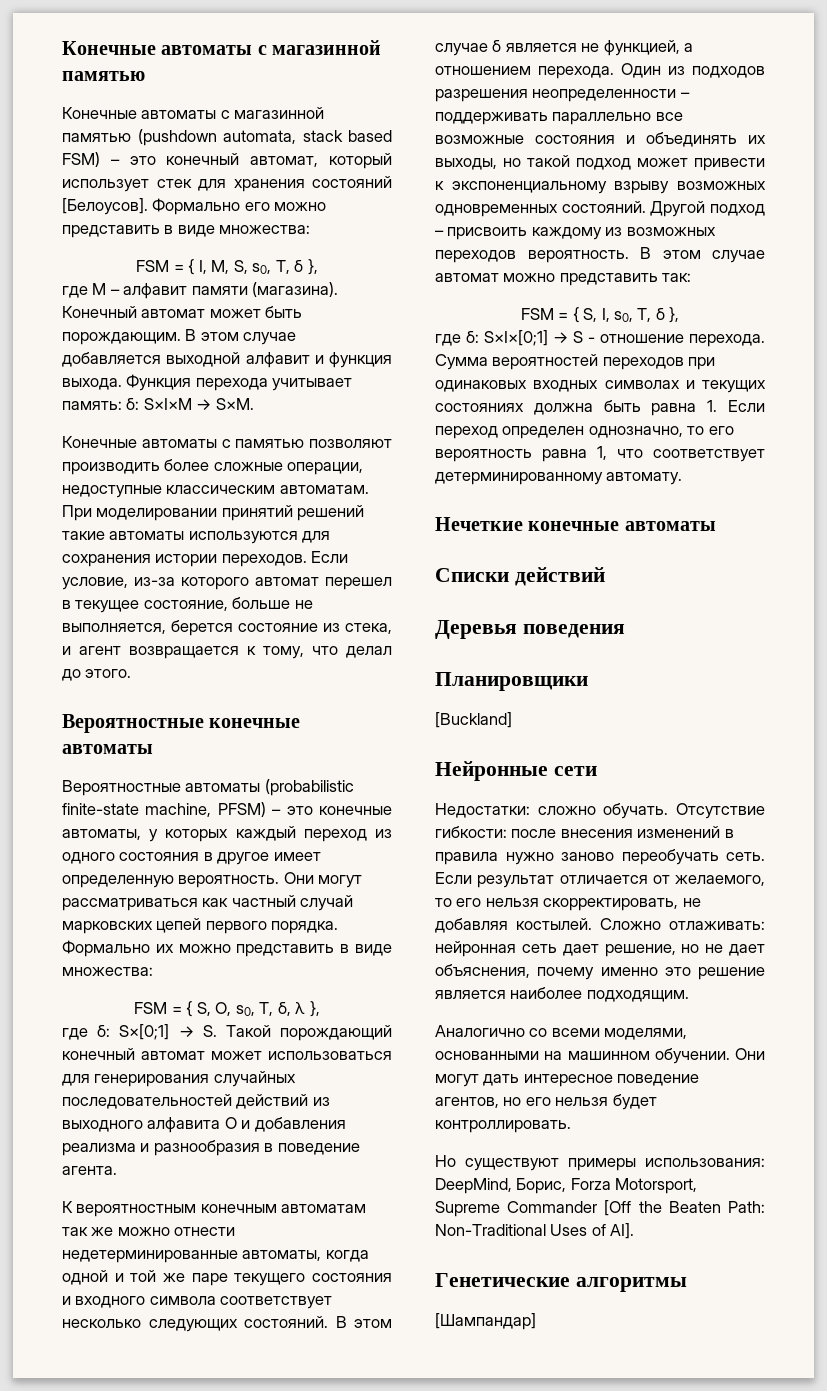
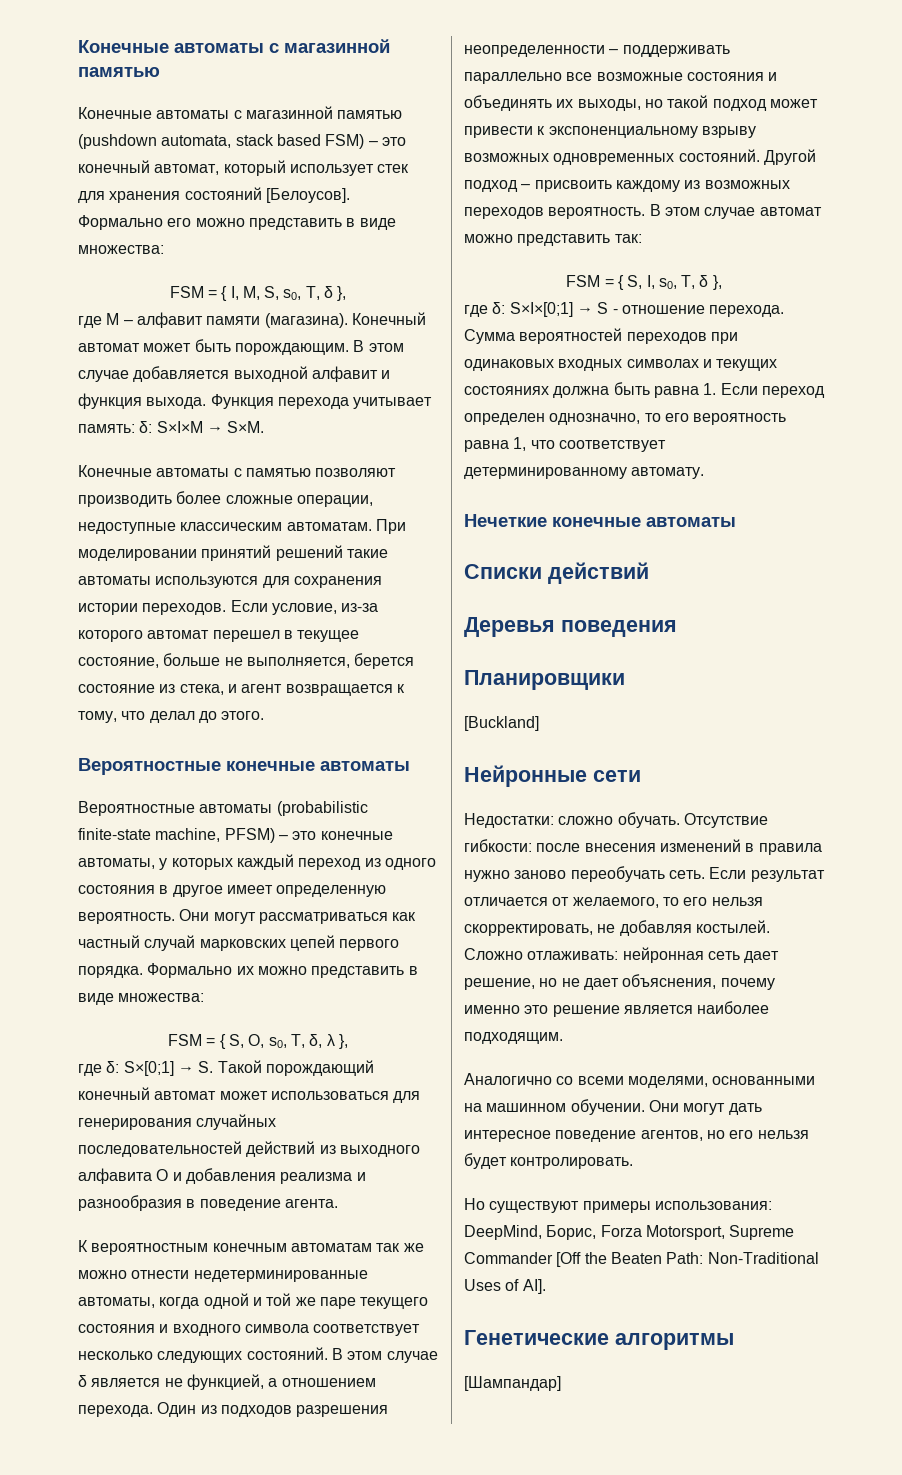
- Они могут дать интересное поведение агентов, но его нельзя будет контроллировать.
+ Они могут дать интересное поведение агентов, но его нельзя будет контролировать.

